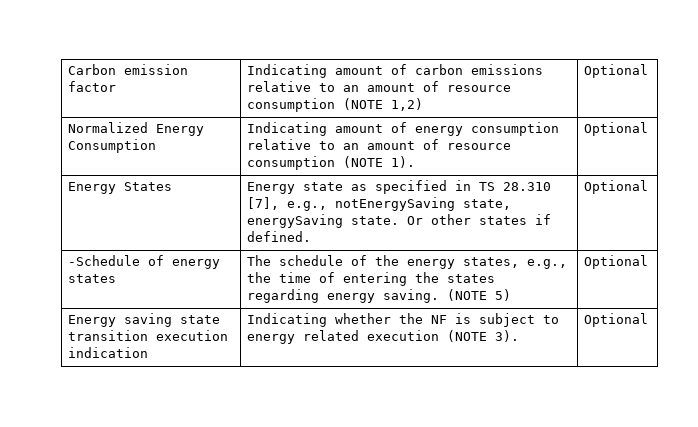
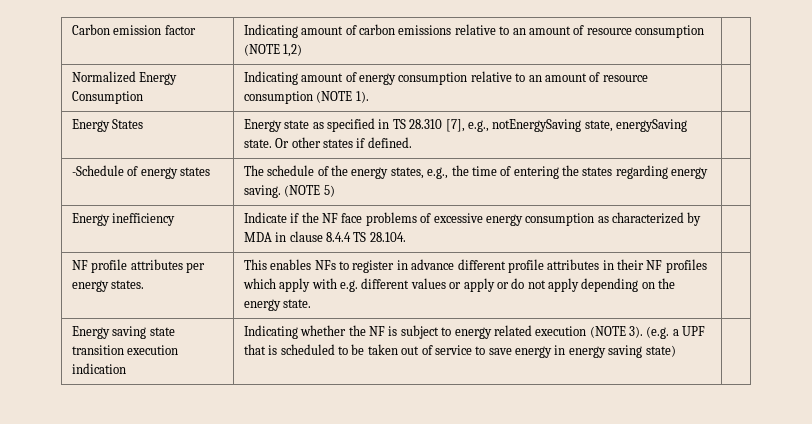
- Carbon emission factor | Indicating amount of carbon emissions relative to an amount of resource consumption (NOTE 1,2) | Optional
+ Carbon emission factor | Indicating amount of carbon emissions relative to an amount of resource consumption (NOTE 1,2) |
- Normalized Energy Consumption | Indicating amount of energy consumption relative to an amount of resource consumption (NOTE 1). | Optional
+ Normalized Energy Consumption | Indicating amount of energy consumption relative to an amount of resource consumption (NOTE 1). |
- Energy States | Energy state as specified in TS 28.310 [7], e.g., notEnergySaving state, energySaving state. Or other states if defined. | Optional
+ Energy States | Energy state as specified in TS 28.310 [7], e.g., notEnergySaving state, energySaving state. Or other states if defined. |
- -Schedule of energy states | The schedule of the energy states, e.g., the time of entering the states regarding energy saving. (NOTE 5) | Optional
+ -Schedule of energy states | The schedule of the energy states, e.g., the time of entering the states regarding energy saving. (NOTE 5) |
+ Energy inefficiency | Indicate if the NF face problems of excessive energy consumption as characterized by MDA in clause 8.4.4 TS 28.104. |
+ NF profile attributes per energy states. | This enables NFs to register in advance different profile attributes in their NF profiles which apply with e.g. different values or apply or do not apply depending on the energy state. |
- Energy saving state transition execution indication | Indicating whether the NF is subject to energy related execution (NOTE 3). | Optional
+ Energy saving state transition execution indication | Indicating whether the NF is subject to energy related execution (NOTE 3). (e.g. a UPF that is scheduled to be taken out of service to save energy in energy saving state) |

